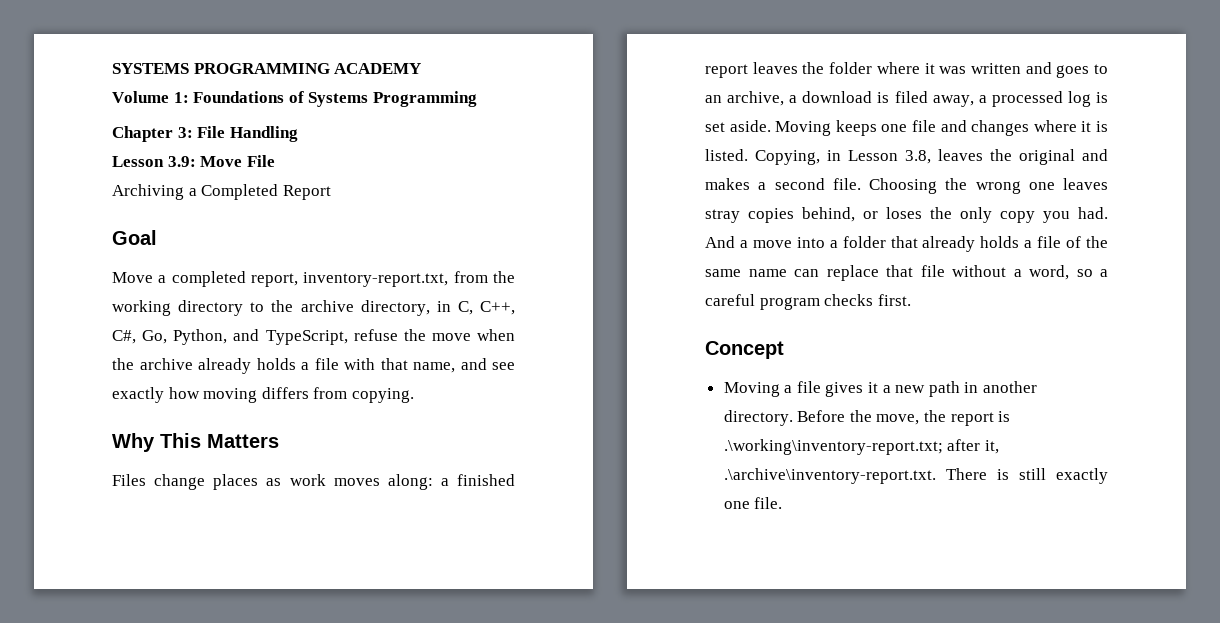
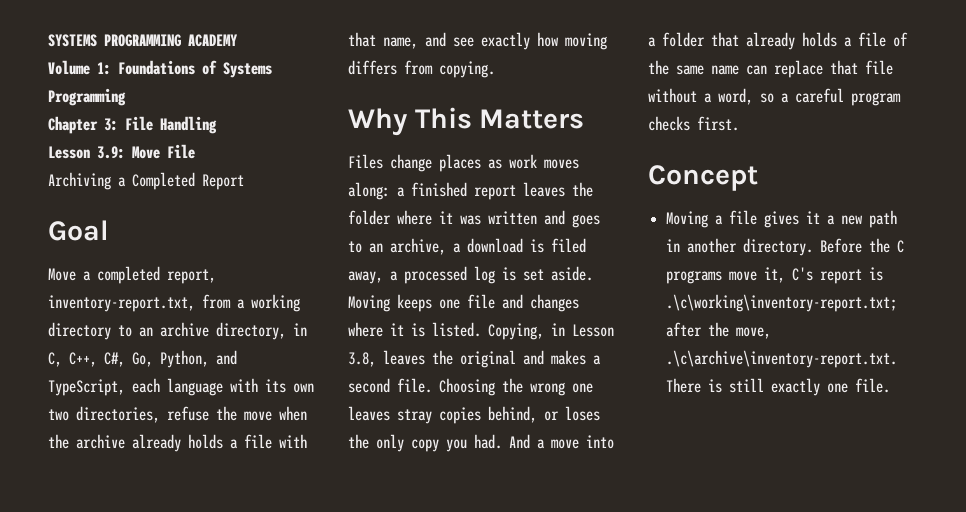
- Move a completed report, inventory-report.txt, from the working directory to the archive directory, in C, C++, C#, Go, Python, and TypeScript, refuse the move when the archive already holds a file with that name, and see exactly how moving differs from copying.
+ Move a completed report, inventory-report.txt, from a working directory to an archive directory, in C, C++, C#, Go, Python, and TypeScript, each language with its own two directories, refuse the move when the archive already holds a file with that name, and see exactly how moving differs from copying.
- Before the move, the report is .\working\inventory-report.txt; after it, .\archive\inventory-report.txt. There is still exactly one file.
+ Before the C programs move it, C's report is .\c\working\inventory-report.txt; after the move, .\c\archive\inventory-report.txt. There is still exactly one file.

